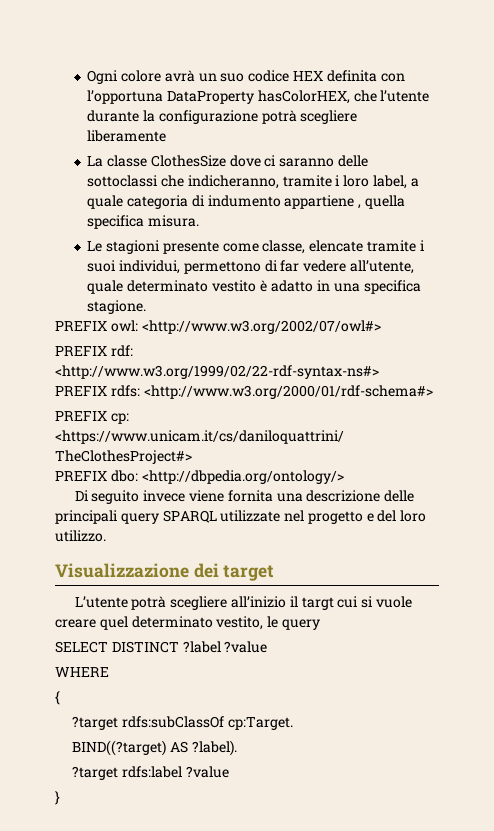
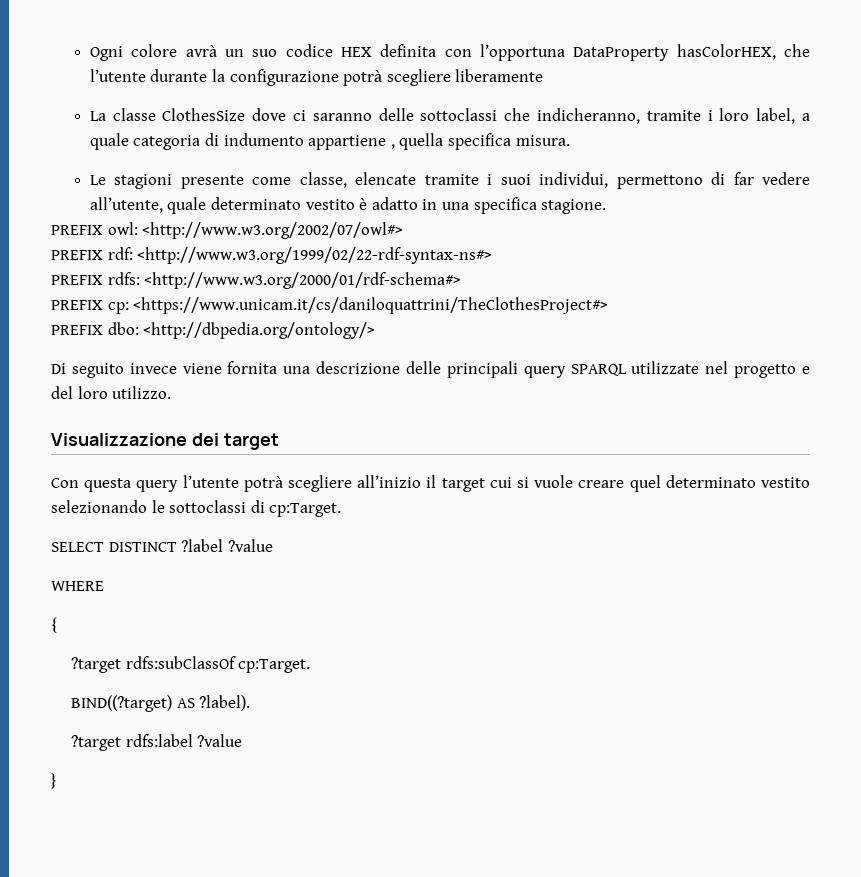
- L’utente potrà scegliere all’inizio il targt cui si vuole creare quel determinato vestito, le query
+ Con questa query l’utente potrà scegliere all’inizio il target cui si vuole creare quel determinato vestito selezionando le sottoclassi di cp:Target.

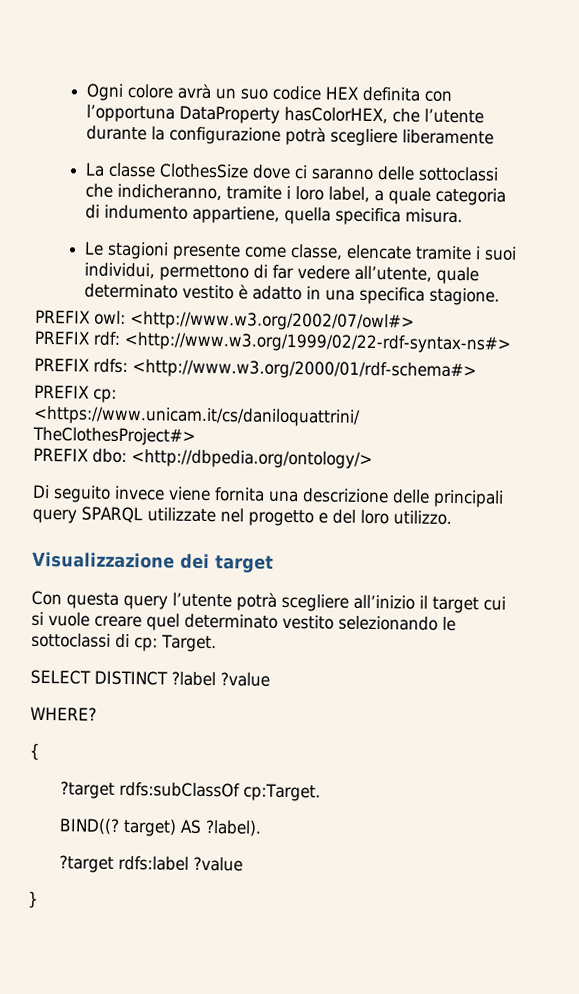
- La classe ClothesSize dove ci saranno delle sottoclassi che indicheranno, tramite i loro label, a quale categoria di indumento appartiene , quella specifica misura.
+ La classe ClothesSize dove ci saranno delle sottoclassi che indicheranno, tramite i loro label, a quale categoria di indumento appartiene, quella specifica misura.
- Con questa query l’utente potrà scegliere all’inizio il target cui si vuole creare quel determinato vestito selezionando le sottoclassi di cp:Target.
+ Con questa query l’utente potrà scegliere all’inizio il target cui si vuole creare quel determinato vestito selezionando le sottoclassi di cp: Target.
- WHERE
+ WHERE?
- BIND((?target) AS ?label).
+ BIND((? target) AS ?label).

